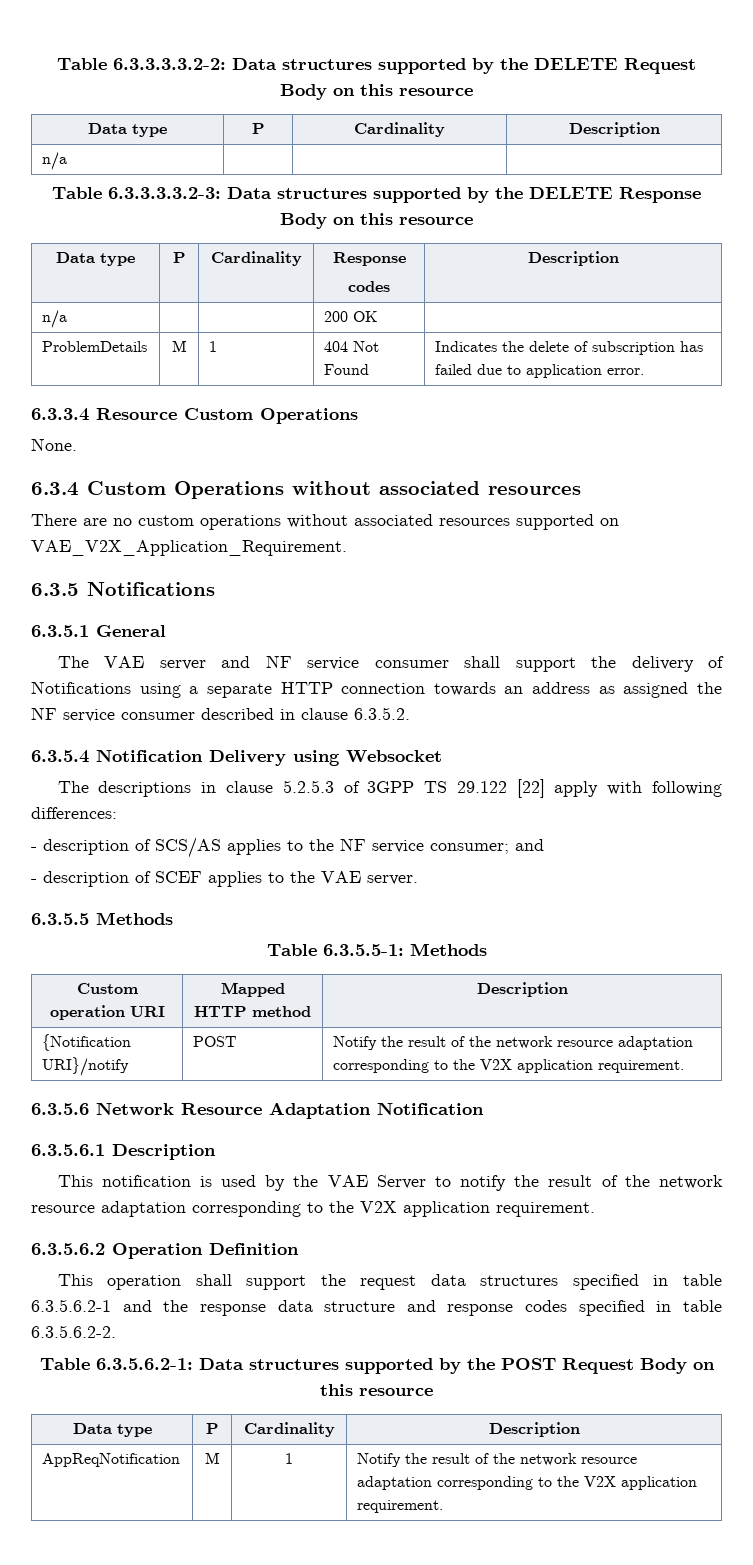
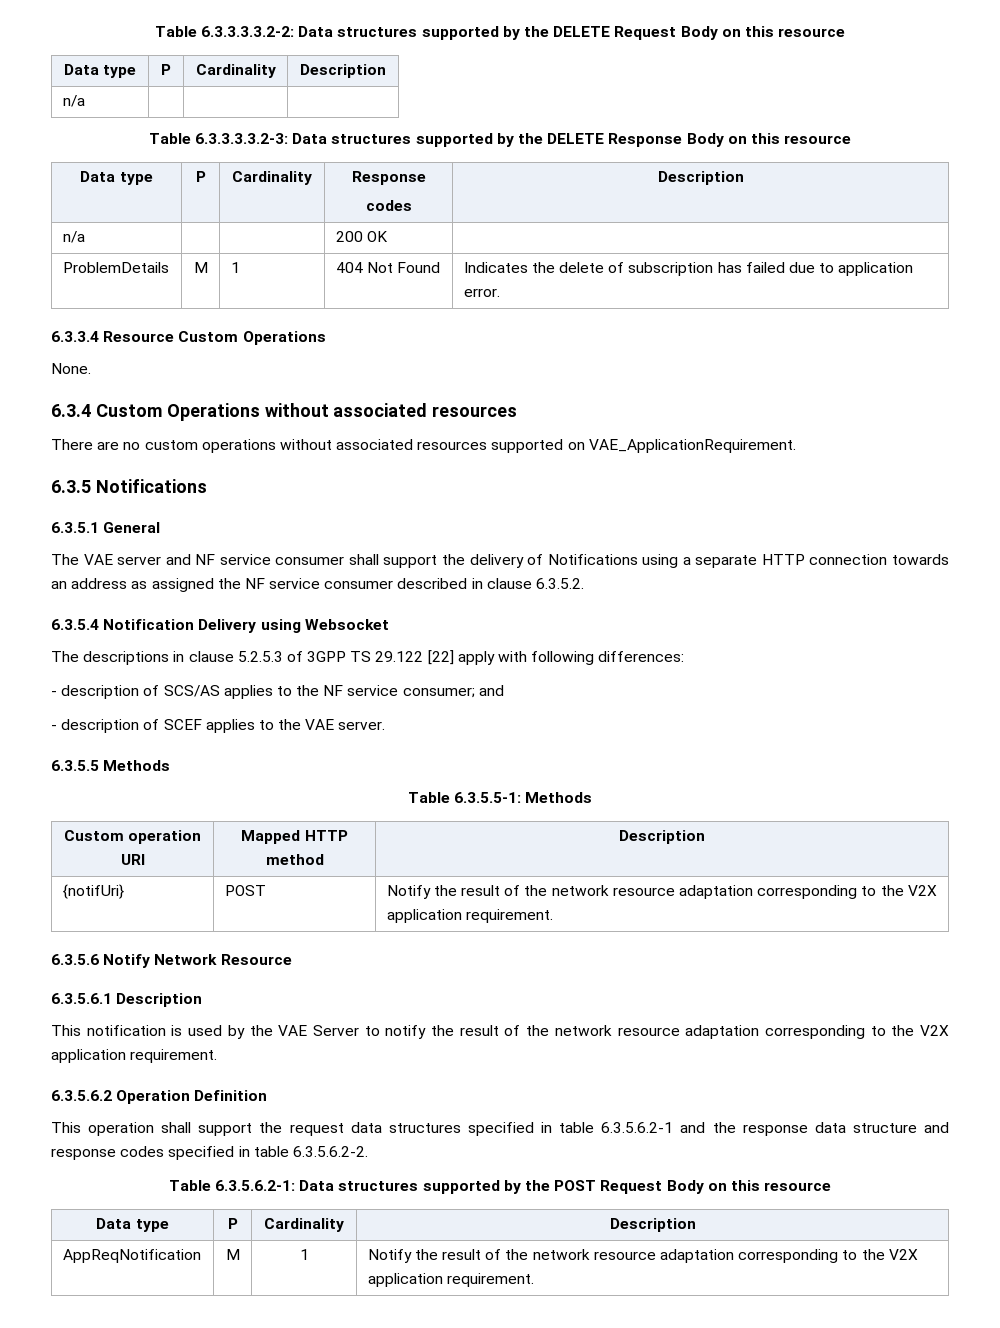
- There are no custom operations without associated resources supported on VAE_V2X_Application_Requirement.
+ There are no custom operations without associated resources supported on VAE_ApplicationRequirement.
- {Notification URI}/notify | POST | Notify the result of the network resource adaptation corresponding to the V2X application requirement.
+ {notifUri} | POST | Notify the result of the network resource adaptation corresponding to the V2X application requirement.
- 6.3.5.6 Network Resource Adaptation Notification
+ 6.3.5.6 Notify Network Resource

